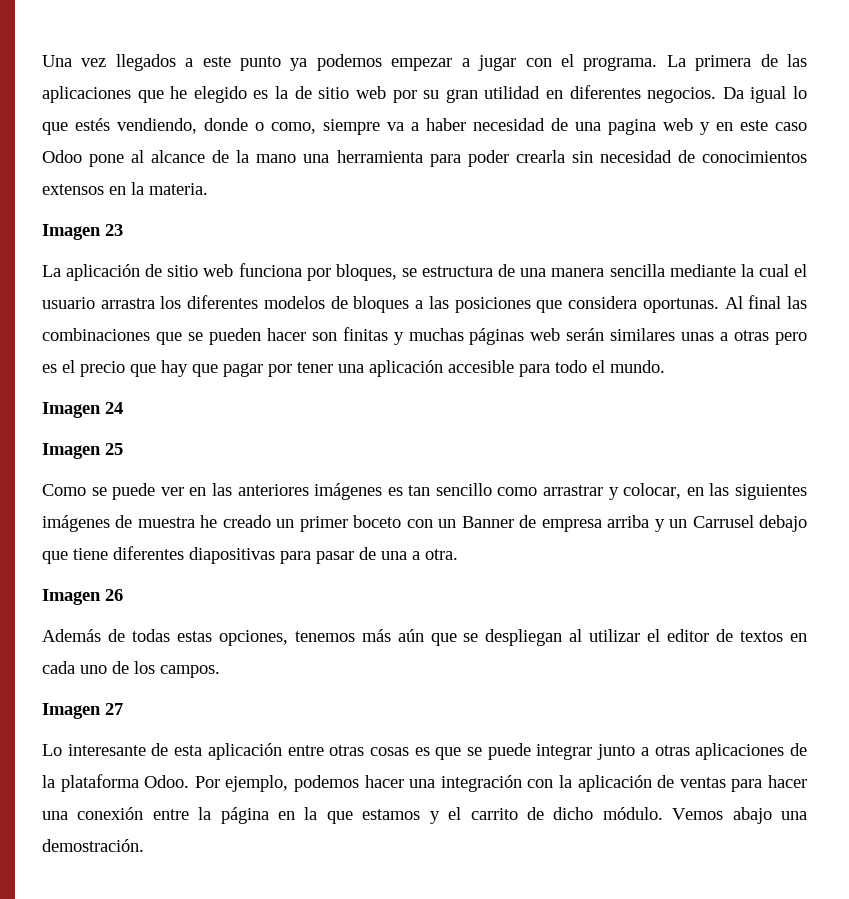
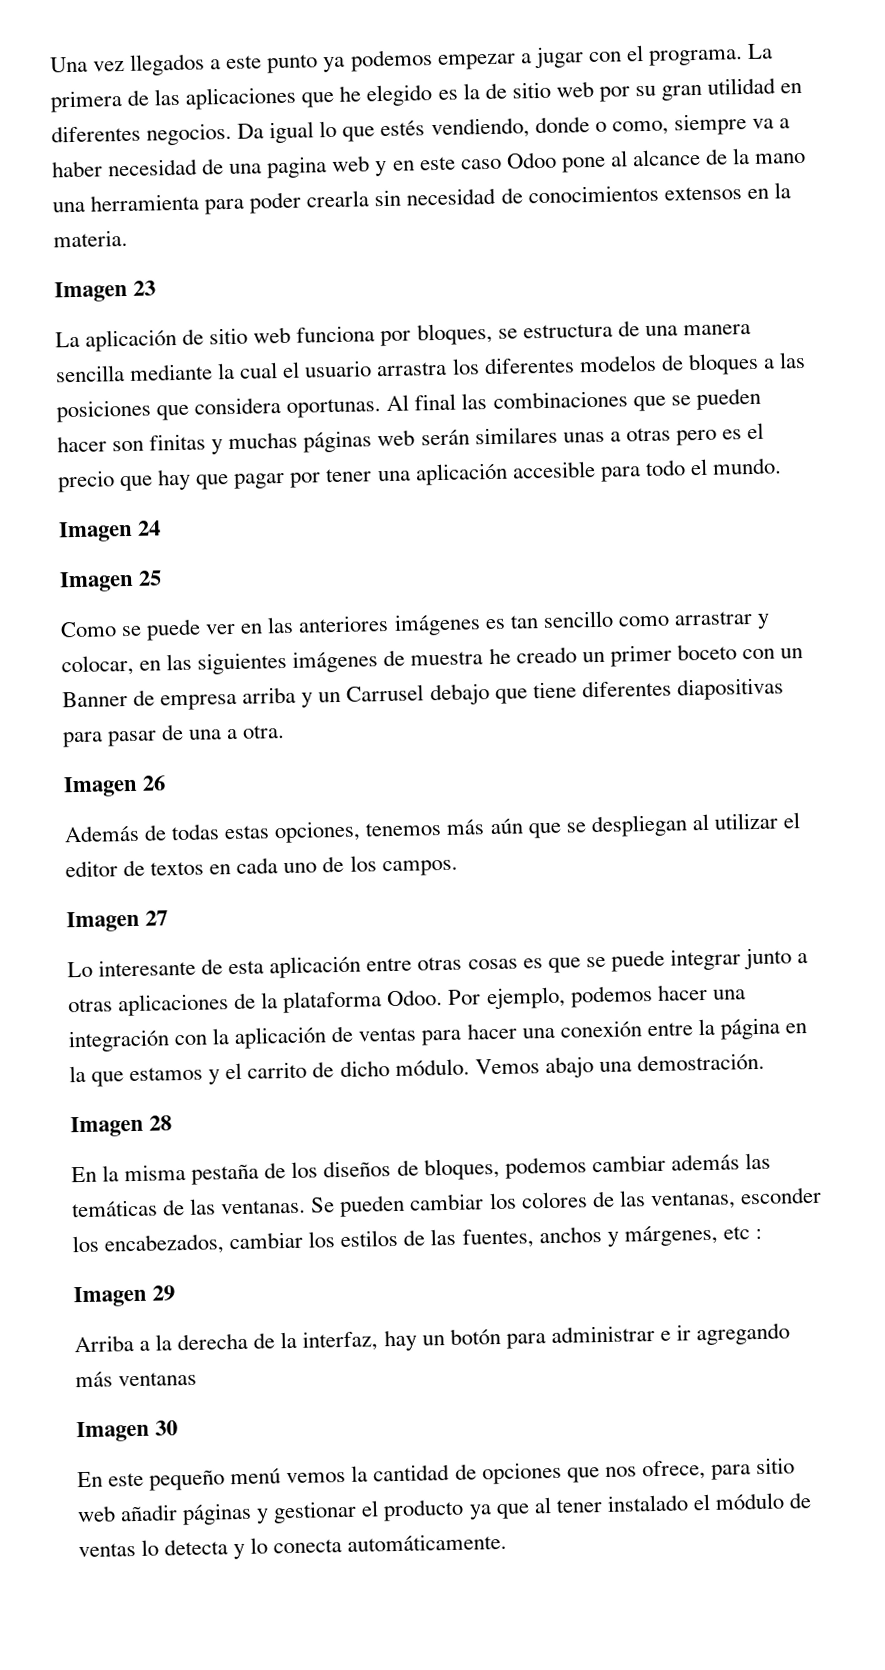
+ Imagen 28
+ En la misma pestaña de los diseños de bloques, podemos cambiar además las temáticas de las ventanas. Se pueden cambiar los colores de las ventanas, esconder los encabezados, cambiar los estilos de las fuentes, anchos y márgenes, etc :
+ Imagen 29
+ Arriba a la derecha de la interfaz, hay un botón para administrar e ir agregando más ventanas
+ Imagen 30
+ En este pequeño menú vemos la cantidad de opciones que nos ofrece, para sitio web añadir páginas y gestionar el producto ya que al tener instalado el módulo de ventas lo detecta y lo conecta automáticamente.

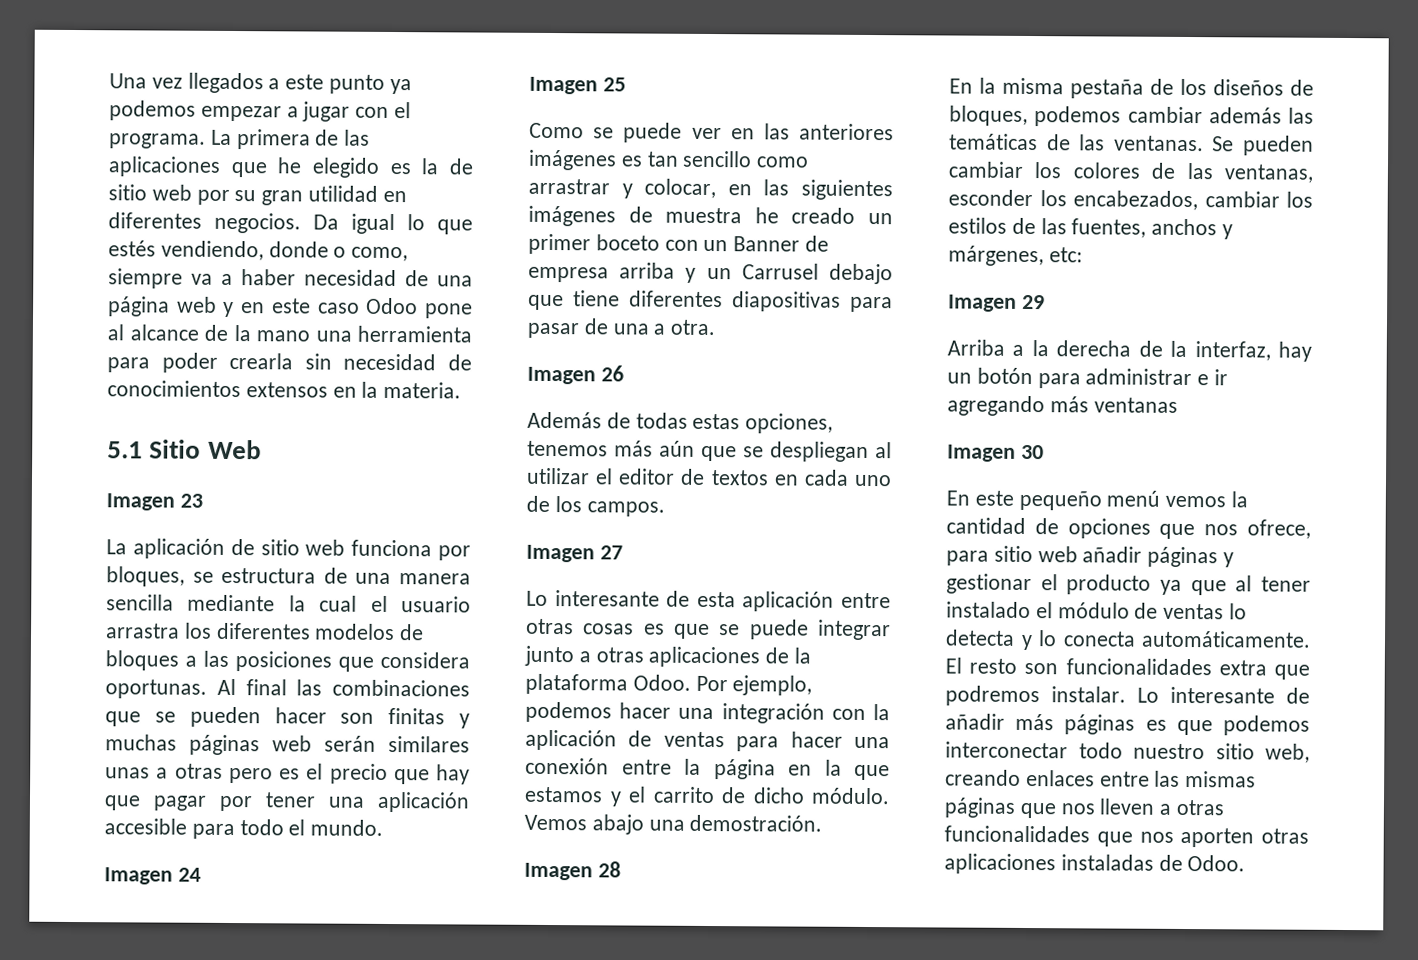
- Da igual lo que estés vendiendo, donde o como, siempre va a haber necesidad de una pagina web y en este caso Odoo pone al alcance de la mano una herramienta para poder crearla sin necesidad de conocimientos extensos en la materia.
+ Da igual lo que estés vendiendo, donde o como, siempre va a haber necesidad de una página web y en este caso Odoo pone al alcance de la mano una herramienta para poder crearla sin necesidad de conocimientos extensos en la materia.
+ 5.1 Sitio Web
- Se pueden cambiar los colores de las ventanas, esconder los encabezados, cambiar los estilos de las fuentes, anchos y márgenes, etc :
+ Se pueden cambiar los colores de las ventanas, esconder los encabezados, cambiar los estilos de las fuentes, anchos y márgenes, etc:
+ El resto son funcionalidades extra que podremos instalar. Lo interesante de añadir más páginas es que podemos interconectar todo nuestro sitio web, creando enlaces entre las mismas páginas que nos lleven a otras funcionalidades que nos aporten otras aplicaciones instaladas de Odoo.

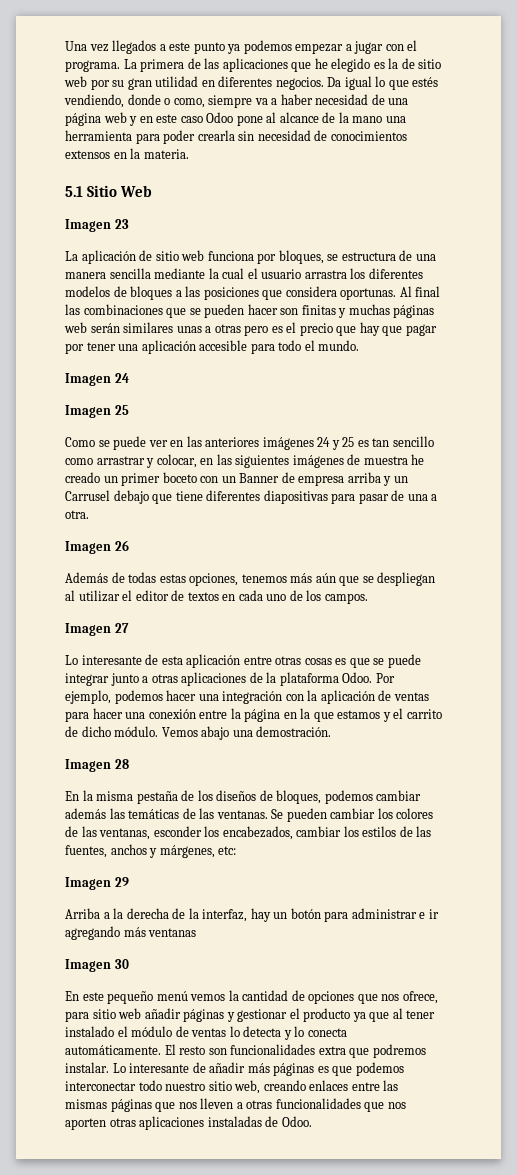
- Como se puede ver en las anteriores imágenes es tan sencillo como arrastrar y colocar, en las siguientes imágenes de muestra he creado un primer boceto con un Banner de empresa arriba y un Carrusel debajo que tiene diferentes diapositivas para pasar de una a otra.
+ Como se puede ver en las anteriores imágenes 24 y 25 es tan sencillo como arrastrar y colocar, en las siguientes imágenes de muestra he creado un primer boceto con un Banner de empresa arriba y un Carrusel debajo que tiene diferentes diapositivas para pasar de una a otra.

